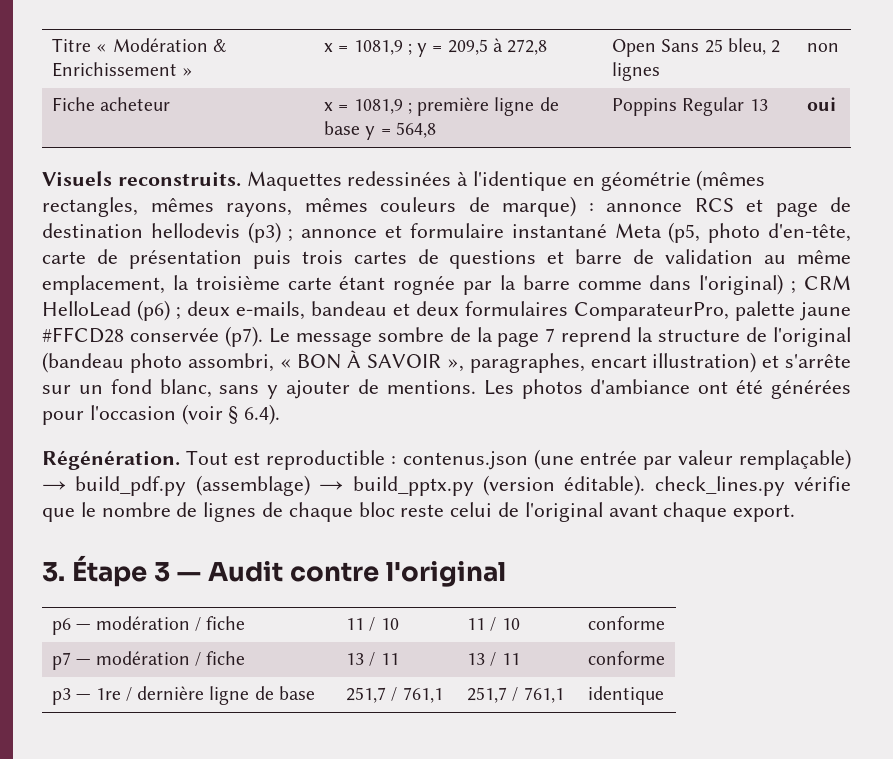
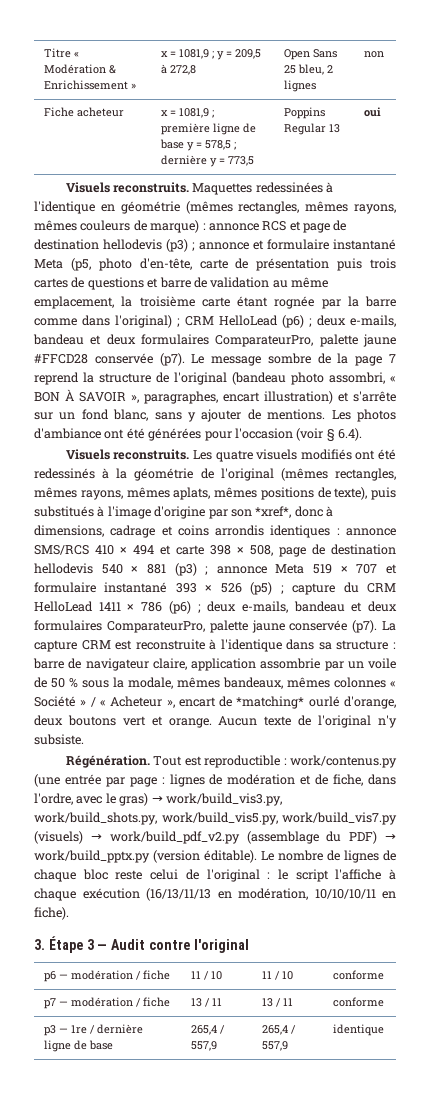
- Fiche acheteur | x = 1081,9 ; première ligne de base y = 564,8 | Poppins Regular 13 | oui
+ Fiche acheteur | x = 1081,9 ; première ligne de base y = 578,5 ; dernière y = 773,5 | Poppins Regular 13 | oui
+ Visuels reconstruits. Les quatre visuels modifiés ont été redessinés à la géométrie de l'original (mêmes rectangles, mêmes rayons, mêmes aplats, mêmes positions de texte), puis substitués à l'image d'origine par son *xref*, donc à dimensions, cadrage et coins arrondis identiques : annonce SMS/RCS 410 × 494 et carte 398 × 508, page de destination hellodevis 540 × 881 (p3) ; annonce Meta 519 × 707 et formulaire instantané 393 × 526 (p5) ; capture du CRM HelloLead 1411 × 786 (p6) ; deux e-mails, bandeau et deux formulaires ComparateurPro, palette jaune conservée (p7). La capture CRM est reconstruite à l'identique dans sa structure : barre de navigateur claire, application assombrie par un voile de 50 % sous la modale, mêmes bandeaux, mêmes colonnes « Société » / « Acheteur », encart de *matching* ourlé d'orange, deux boutons vert et orange. Aucun texte de l'original n'y subsiste.
- Tout est reproductible : contenus.json (une entrée par valeur remplaçable) → build_pdf.py (assemblage) → build_pptx.py (version éditable). check_lines.py vérifie que le nombre de lignes de chaque bloc reste celui de l'original avant chaque export.
+ Tout est reproductible : work/contenus.py (une entrée par page : lignes de modération et de fiche, dans l'ordre, avec le gras) → work/build_vis3.py, work/build_shots.py, work/build_vis5.py, work/build_vis7.py (visuels) → work/build_pdf_v2.py (assemblage du PDF) → work/build_pptx.py (version éditable). Le nombre de lignes de chaque bloc reste celui de l'original : le script l'affiche à chaque exécution (16/13/11/13 en modération, 10/10/10/11 en fiche).
- p3 — 1re / dernière ligne de base | 251,7 / 761,1 | 251,7 / 761,1 | identique
+ p3 — 1re / dernière ligne de base | 265,4 / 557,9 | 265,4 / 557,9 | identique

